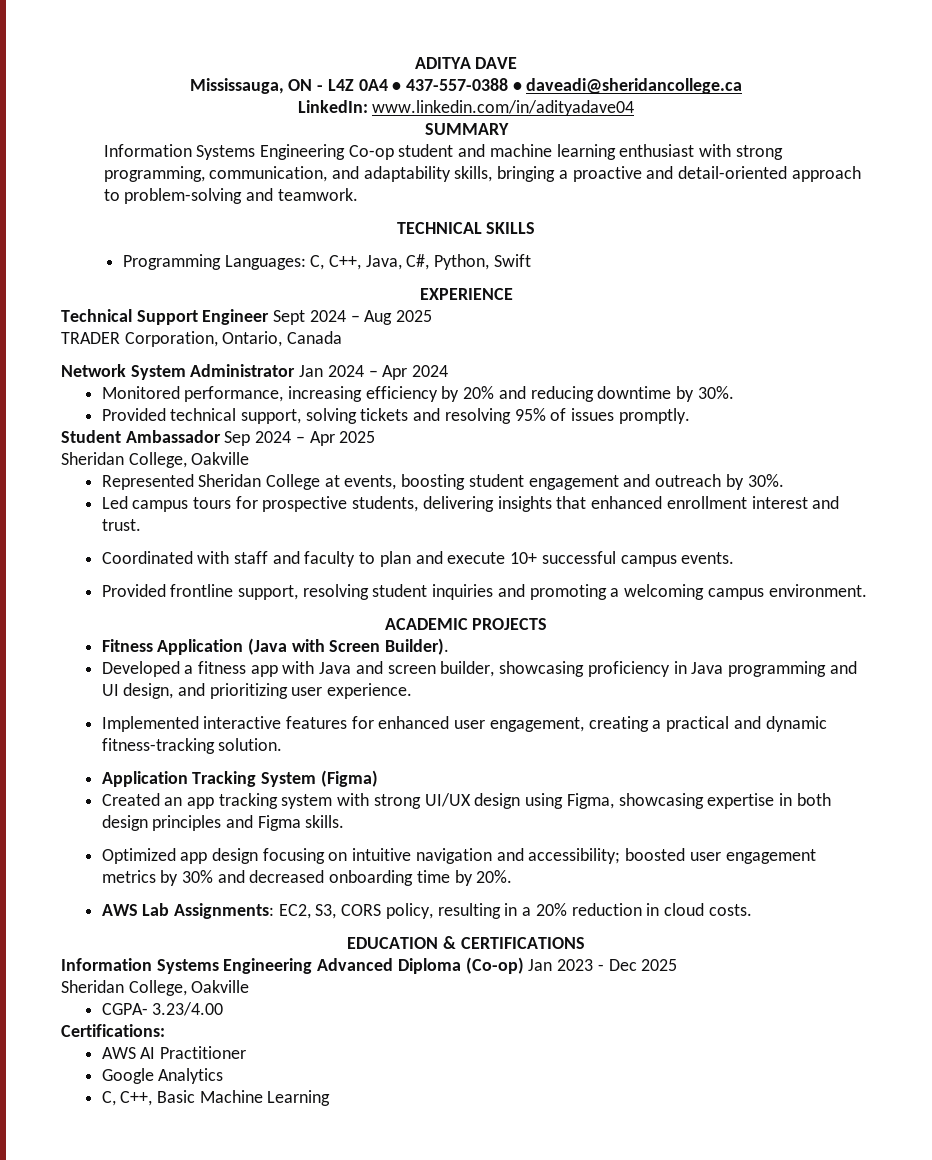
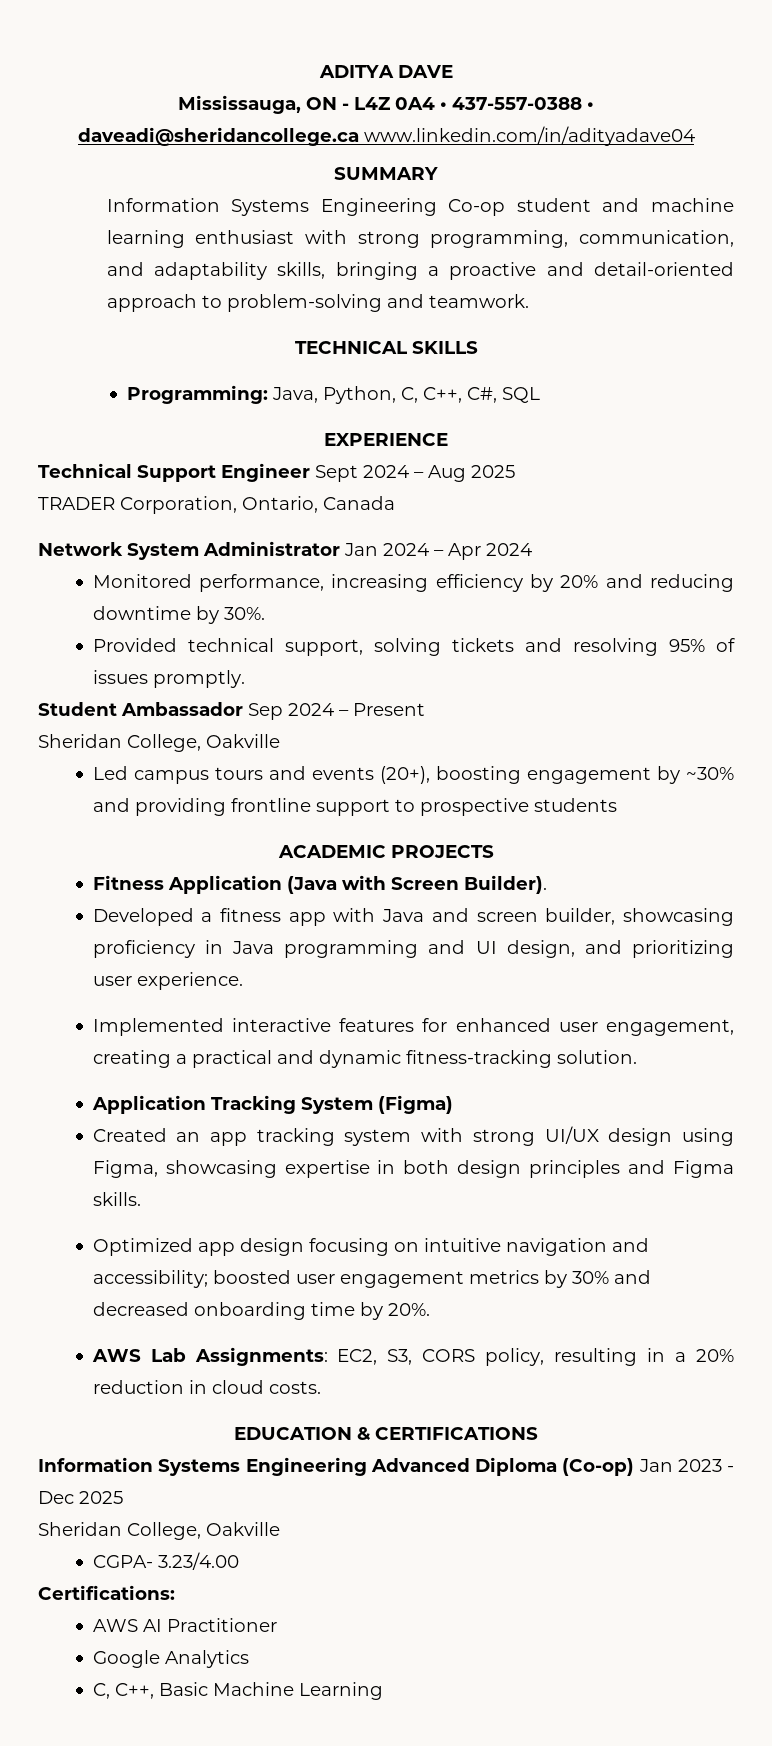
- Mississauga, ON - L4Z 0A4 • 437-557-0388 • daveadi@sheridancollege.ca
- LinkedIn: www.linkedin.com/in/adityadave04
+ Mississauga, ON - L4Z 0A4 • 437-557-0388 • daveadi@sheridancollege.ca www.linkedin.com/in/adityadave04
- Programming Languages: C, C++, Java, C#, Python, Swift
+ Programming: Java, Python, C, C++, C#, SQL
- Student Ambassador Sep 2024 – Apr 2025
+ Student Ambassador Sep 2024 – Present
  Sheridan College, Oakville
- Represented Sheridan College at events, boosting student engagement and outreach by 30%.
- Led campus tours for prospective students, delivering insights that enhanced enrollment interest and trust.
- Coordinated with staff and faculty to plan and execute 10+ successful campus events.
- Provided frontline support, resolving student inquiries and promoting a welcoming campus environment.
+ Led campus tours and events (20+), boosting engagement by ~30% and providing frontline support to prospective students

